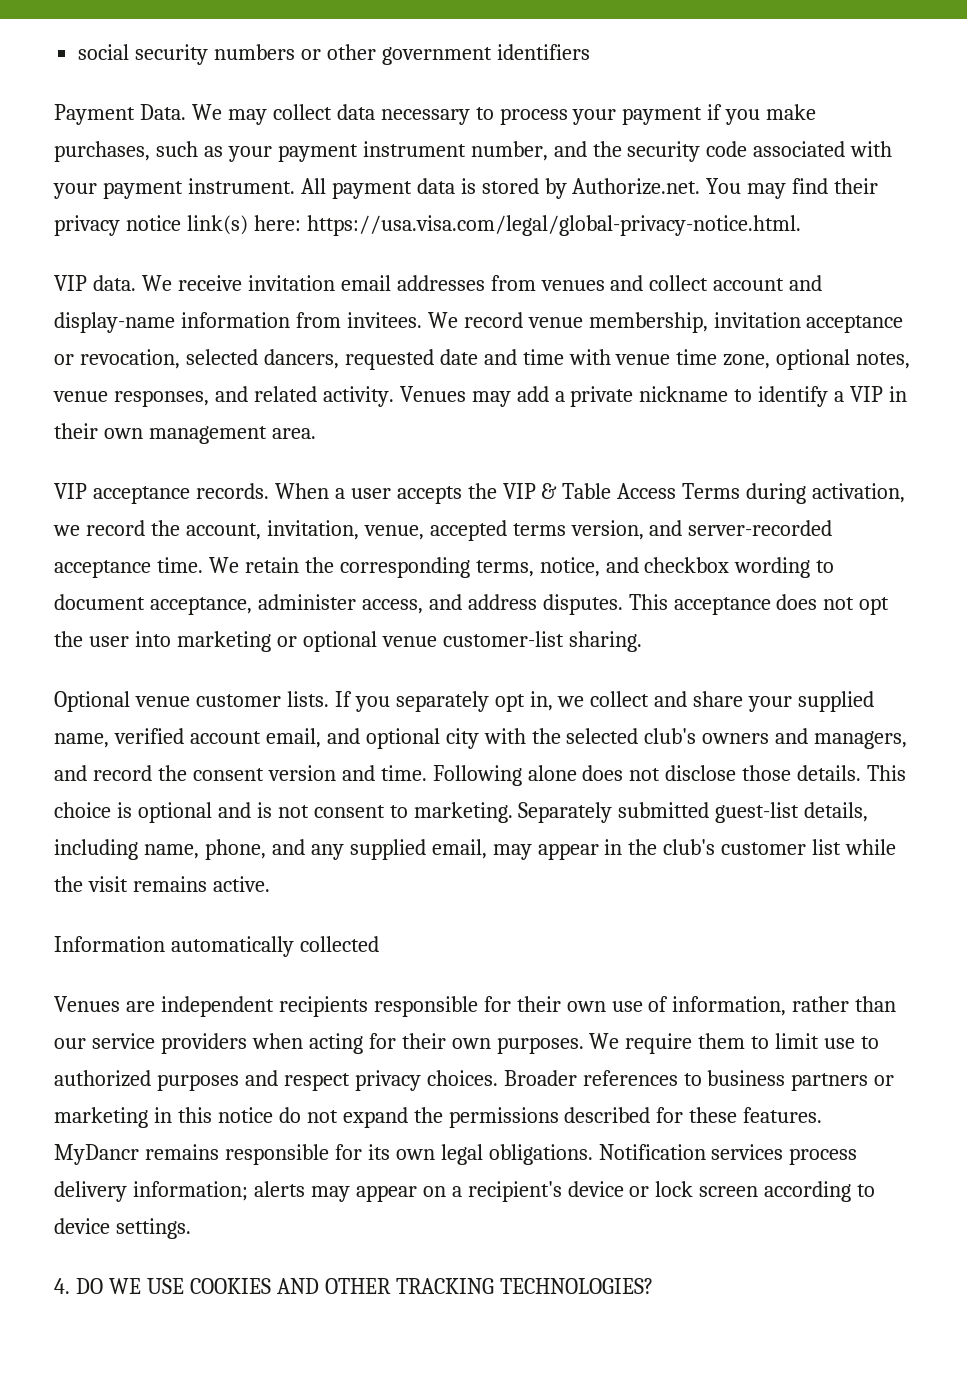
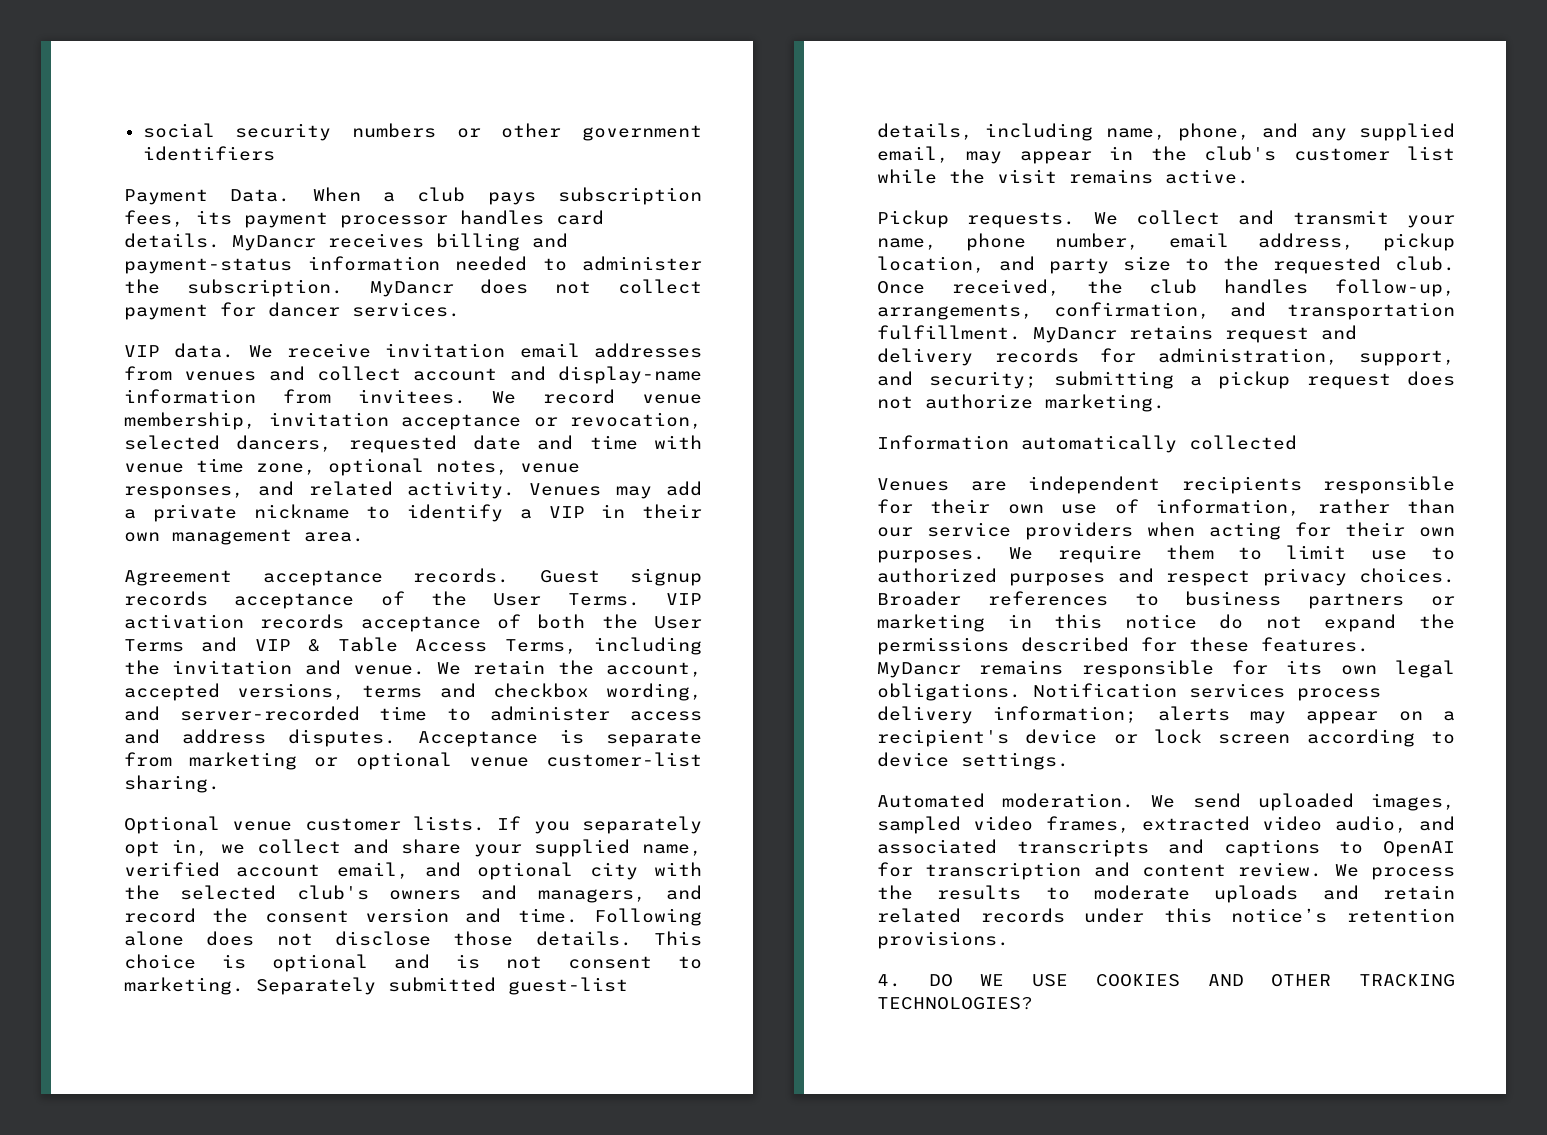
- We may collect data necessary to process your payment if you make purchases, such as your payment instrument number, and the security code associated with your payment instrument. All payment data is stored by Authorize.net. You may find their privacy notice link(s) here: https://usa.visa.com/legal/global-privacy-notice.html.
+ When a club pays subscription fees, its payment processor handles card details. MyDancr receives billing and payment-status information needed to administer the subscription. MyDancr does not collect payment for dancer services.
- VIP acceptance records.
+ Agreement acceptance records.
- When a user accepts the VIP & Table Access Terms during activation, we record the account, invitation, venue, accepted terms version, and server-recorded acceptance time. We retain the corresponding terms, notice, and checkbox wording to document acceptance, administer access, and address disputes. This acceptance does not opt the user into marketing or optional venue customer-list sharing.
+ Guest signup records acceptance of the User Terms. VIP activation records acceptance of both the User Terms and VIP & Table Access Terms, including the invitation and venue. We retain the account, accepted versions, terms and checkbox wording, and server-recorded time to administer access and address disputes. Acceptance is separate from marketing or optional venue customer-list sharing.
+ Pickup requests. We collect and transmit your name, phone number, email address, pickup location, and party size to the requested club. Once received, the club handles follow-up, arrangements, confirmation, and transportation fulfillment. MyDancr retains request and delivery records for administration, support, and security; submitting a pickup request does not authorize marketing.
+ Automated moderation. We send uploaded images, sampled video frames, extracted video audio, and associated transcripts and captions to OpenAI for transcription and content review. We process the results to moderate uploads and retain related records under this notice’s retention provisions.

